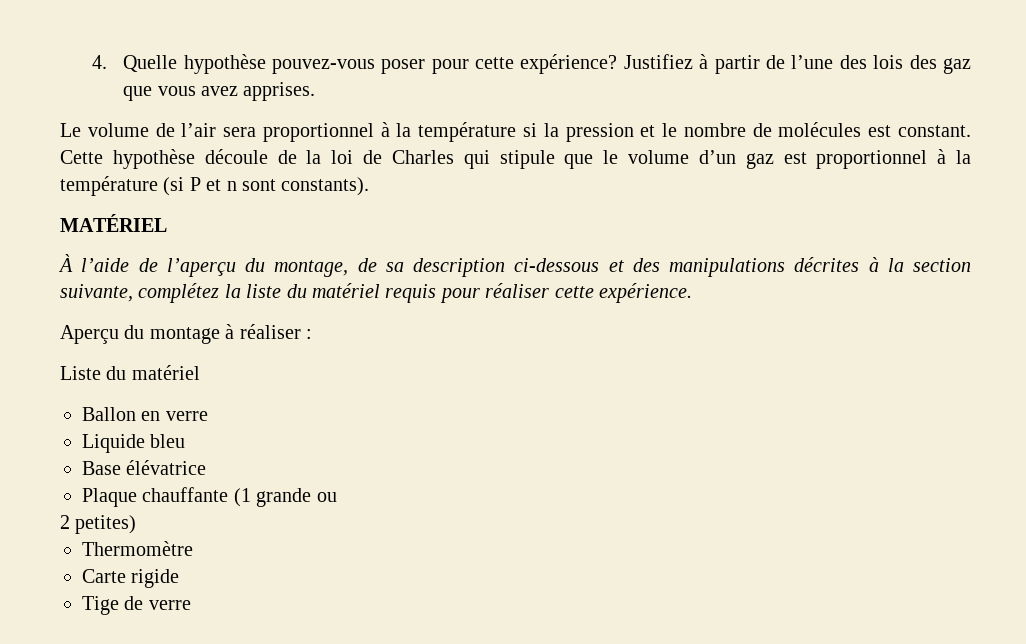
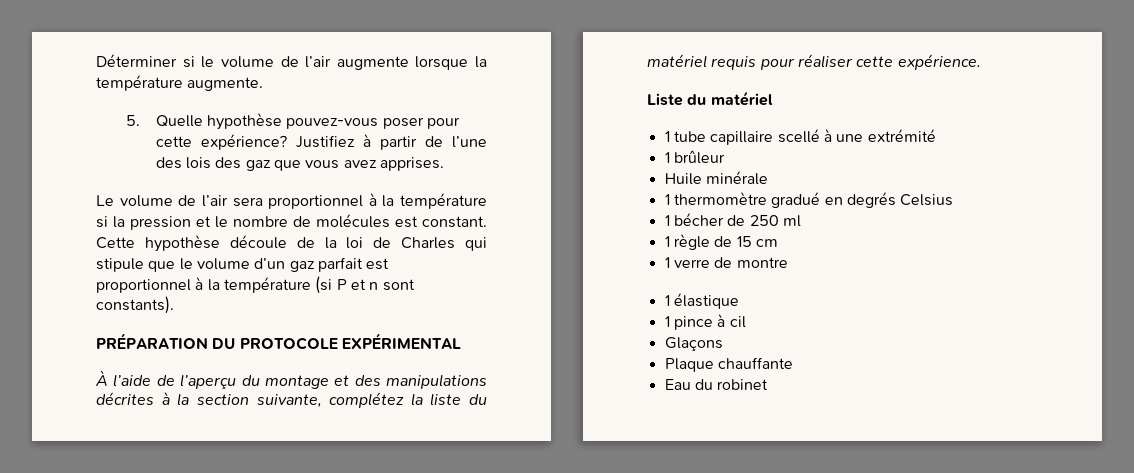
- 4. Quelle hypothèse pouvez-vous poser pour cette expérience?
+ Déterminer si le volume de l’air augmente lorsque la température augmente.
+ 5. Quelle hypothèse pouvez-vous poser pour cette expérience?
- Cette hypothèse découle de la loi de Charles qui stipule que le volume d’un gaz est proportionnel à la température (si P et n sont constants).
+ Cette hypothèse découle de la loi de Charles qui stipule que le volume d’un gaz parfait est proportionnel à la température (si P et n sont constants).
- MATÉRIEL
+ PRÉPARATION DU PROTOCOLE EXPÉRIMENTAL
- À l’aide de l’aperçu du montage, de sa description ci-dessous et des manipulations décrites à la section suivante, complétez la liste du matériel requis pour réaliser cette expérience.
+ À l’aide de l’aperçu du montage et des manipulations décrites à la section suivante, complétez la liste du matériel requis pour réaliser cette expérience.
- Aperçu du montage à réaliser :
  Liste du matériel
- Ballon en verre
- Liquide bleu
- Base élévatrice
- Plaque chauffante (1 grande ou
- 2 petites)
- Thermomètre
- Carte rigide
- Tige de verre
+ 1 tube capillaire scellé à une extrémité
+ 1 brûleur
+ Huile minérale
+ 1 thermomètre gradué en degrés Celsius
+ 1 bécher de 250 ml
+ 1 règle de 15 cm
+ 1 verre de montre
+ 1 élastique
+ 1 pince à cil
+ Glaçons
+ Plaque chauffante
+ Eau du robinet

